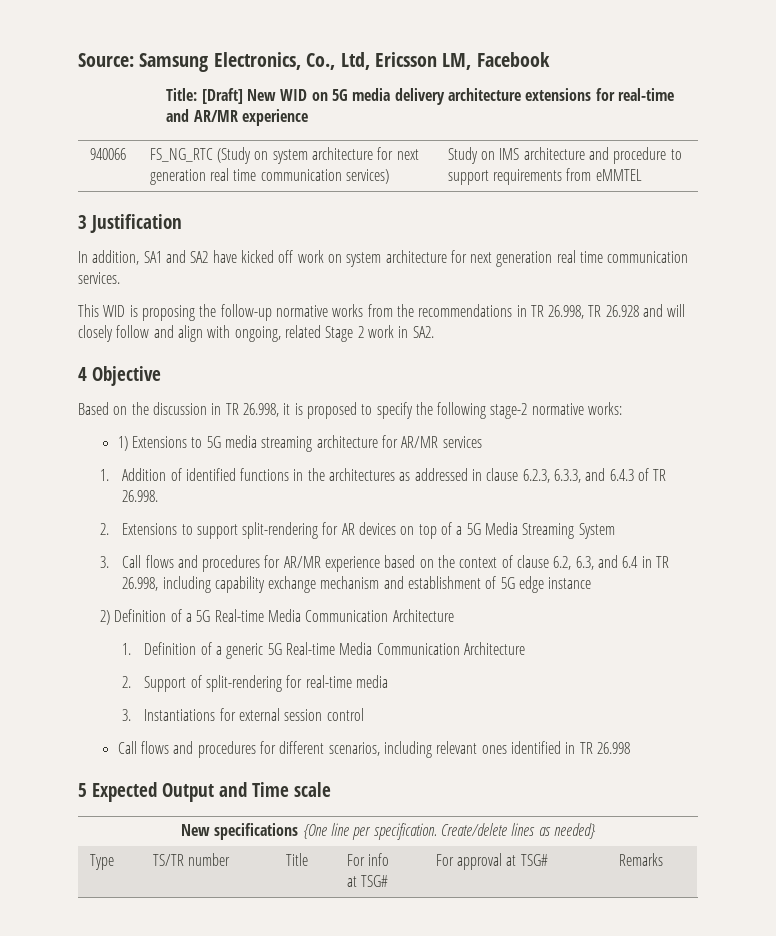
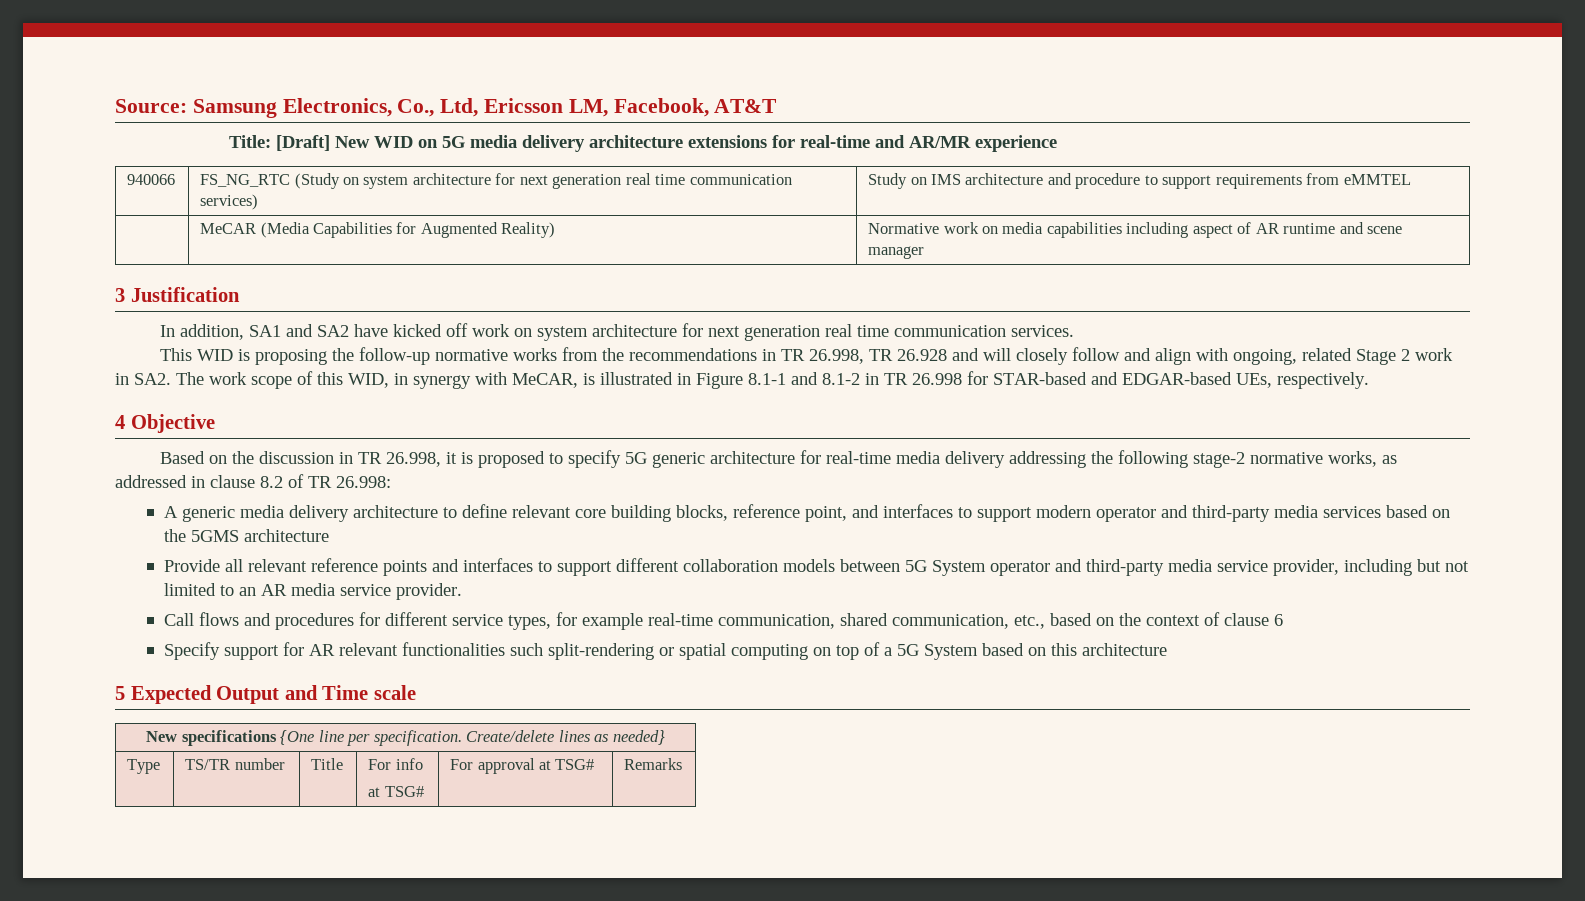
- Source: Samsung Electronics, Co., Ltd, Ericsson LM, Facebook
+ Source: Samsung Electronics, Co., Ltd, Ericsson LM, Facebook, AT&T
+ | MeCAR (Media Capabilities for Augmented Reality) | Normative work on media capabilities including aspect of AR runtime and scene manager
- This WID is proposing the follow-up normative works from the recommendations in TR 26.998, TR 26.928 and will closely follow and align with ongoing, related Stage 2 work in SA2.
+ This WID is proposing the follow-up normative works from the recommendations in TR 26.998, TR 26.928 and will closely follow and align with ongoing, related Stage 2 work in SA2. The work scope of this WID, in synergy with MeCAR, is illustrated in Figure 8.1-1 and 8.1-2 in TR 26.998 for STAR-based and EDGAR-based UEs, respectively.
- Based on the discussion in TR 26.998, it is proposed to specify the following stage-2 normative works:
- 1) Extensions to 5G media streaming architecture for AR/MR services
- 1. Addition of identified functions in the architectures as addressed in clause 6.2.3, 6.3.3, and 6.4.3 of TR 26.998.
- 2. Extensions to support split-rendering for AR devices on top of a 5G Media Streaming System
- 3. Call flows and procedures for AR/MR experience based on the context of clause 6.2, 6.3, and 6.4 in TR 26.998, including capability exchange mechanism and establishment of 5G edge instance
- 2) Definition of a 5G Real-time Media Communication Architecture
- 1. Definition of a generic 5G Real-time Media Communication Architecture
- 2. Support of split-rendering for real-time media
- 3. Instantiations for external session control
+ Based on the discussion in TR 26.998, it is proposed to specify 5G generic architecture for real-time media delivery addressing the following stage-2 normative works, as addressed in clause 8.2 of TR 26.998:
+ A generic media delivery architecture to define relevant core building blocks, reference point, and interfaces to support modern operator and third-party media services based on the 5GMS architecture
+ Provide all relevant reference points and interfaces to support different collaboration models between 5G System operator and third-party media service provider, including but not limited to an AR media service provider.
- Call flows and procedures for different scenarios, including relevant ones identified in TR 26.998
+ Call flows and procedures for different service types, for example real-time communication, shared communication, etc., based on the context of clause 6
+ Specify support for AR relevant functionalities such split-rendering or spatial computing on top of a 5G System based on this architecture

